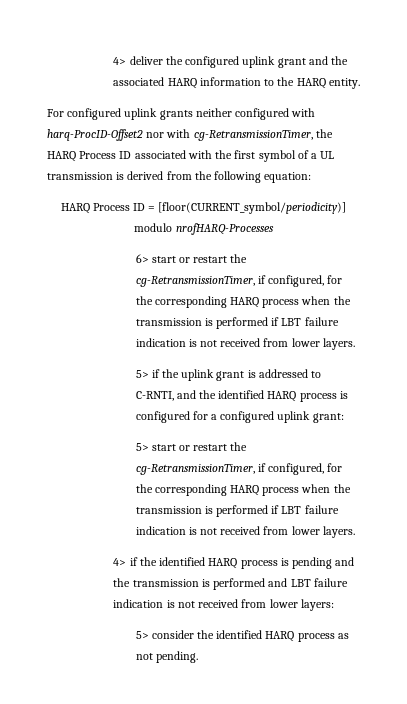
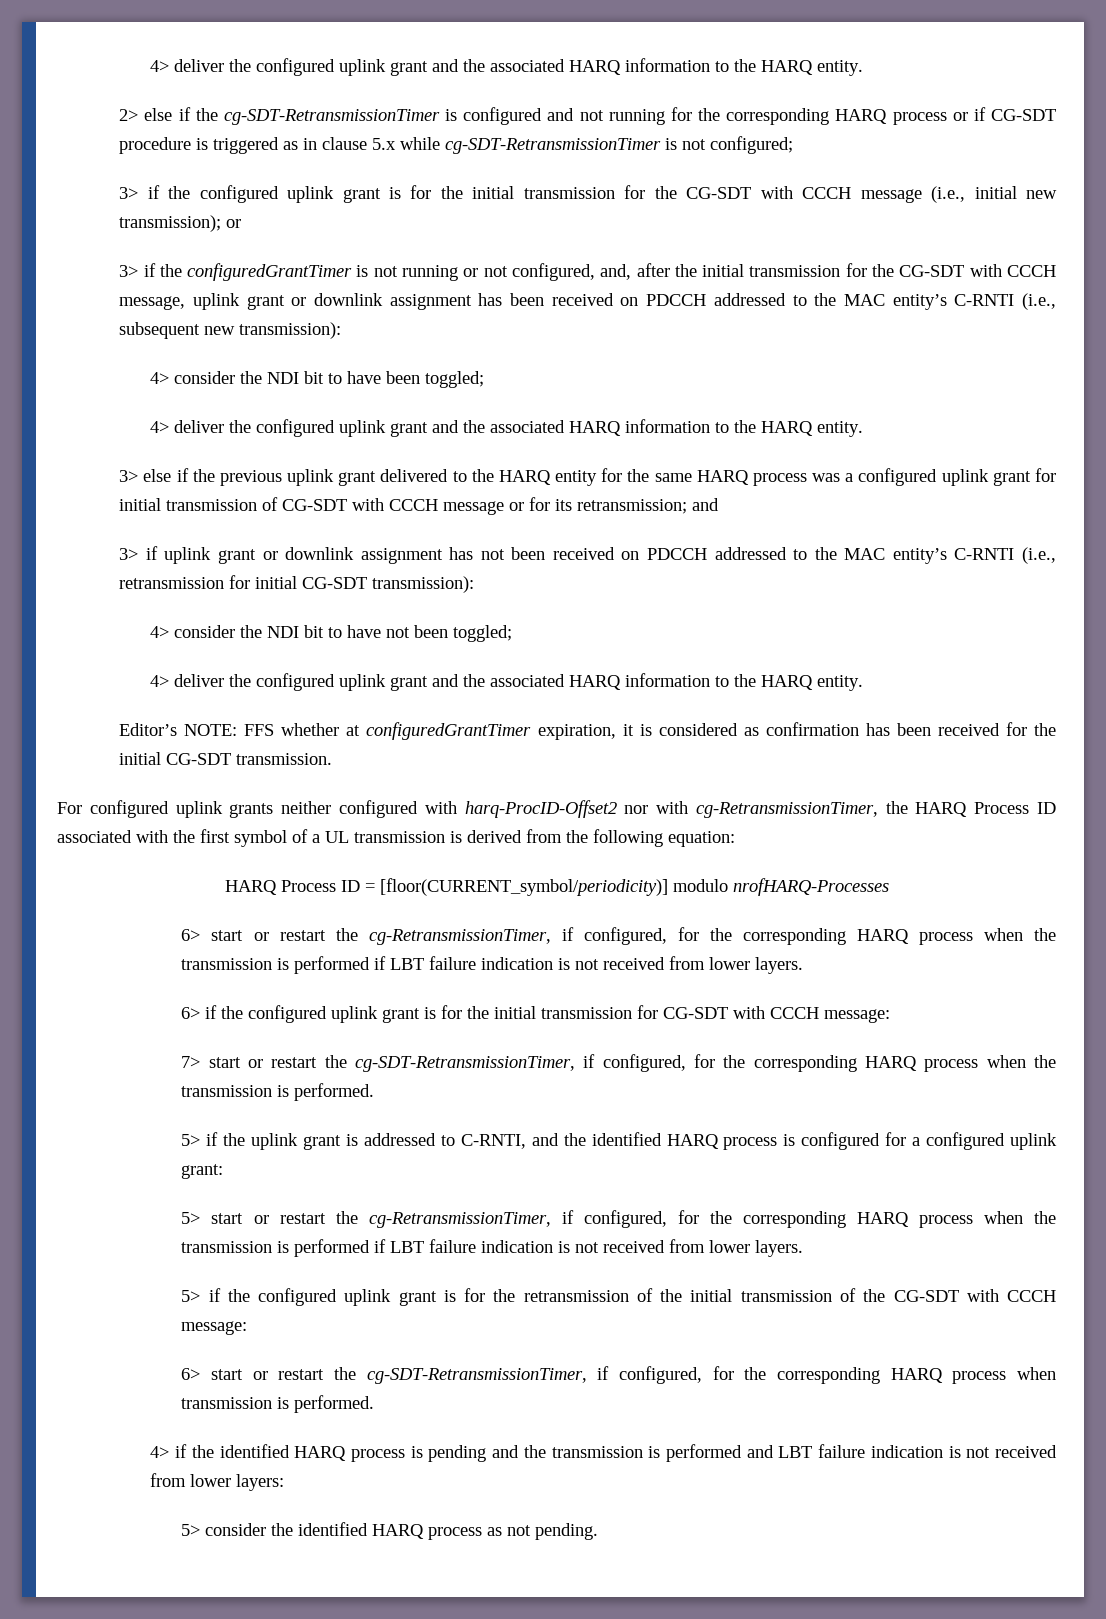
+ 2> else if the cg-SDT-RetransmissionTimer is configured and not running for the corresponding HARQ process or if CG-SDT procedure is triggered as in clause 5.x while cg-SDT-RetransmissionTimer is not configured;
+ 3> if the configured uplink grant is for the initial transmission for the CG-SDT with CCCH message (i.e., initial new transmission); or
+ 3> if the configuredGrantTimer is not running or not configured, and, after the initial transmission for the CG-SDT with CCCH message, uplink grant or downlink assignment has been received on PDCCH addressed to the MAC entity’s C-RNTI (i.e., subsequent new transmission):
+ 4> consider the NDI bit to have been toggled;
+ 4> deliver the configured uplink grant and the associated HARQ information to the HARQ entity.
+ 3> else if the previous uplink grant delivered to the HARQ entity for the same HARQ process was a configured uplink grant for initial transmission of CG-SDT with CCCH message or for its retransmission; and
+ 3> if uplink grant or downlink assignment has not been received on PDCCH addressed to the MAC entity’s C-RNTI (i.e., retransmission for initial CG-SDT transmission):
+ 4> consider the NDI bit to have not been toggled;
+ 4> deliver the configured uplink grant and the associated HARQ information to the HARQ entity.
+ Editor’s NOTE: FFS whether at configuredGrantTimer expiration, it is considered as confirmation has been received for the initial CG-SDT transmission.
+ 6> if the configured uplink grant is for the initial transmission for CG-SDT with CCCH message:
+ 7> start or restart the cg-SDT-RetransmissionTimer, if configured, for the corresponding HARQ process when the transmission is performed.
+ 5> if the configured uplink grant is for the retransmission of the initial transmission of the CG-SDT with CCCH message:
+ 6> start or restart the cg-SDT-RetransmissionTimer, if configured, for the corresponding HARQ process when transmission is performed.

